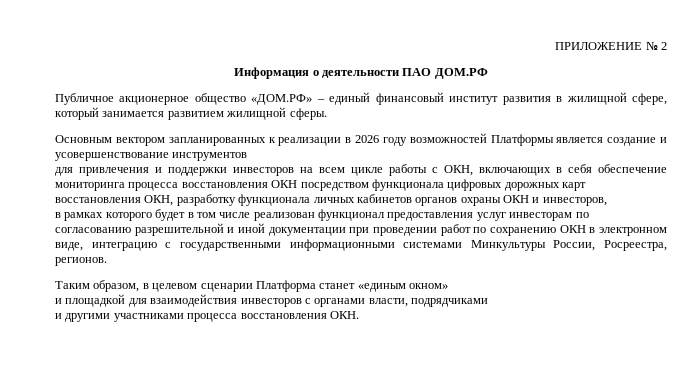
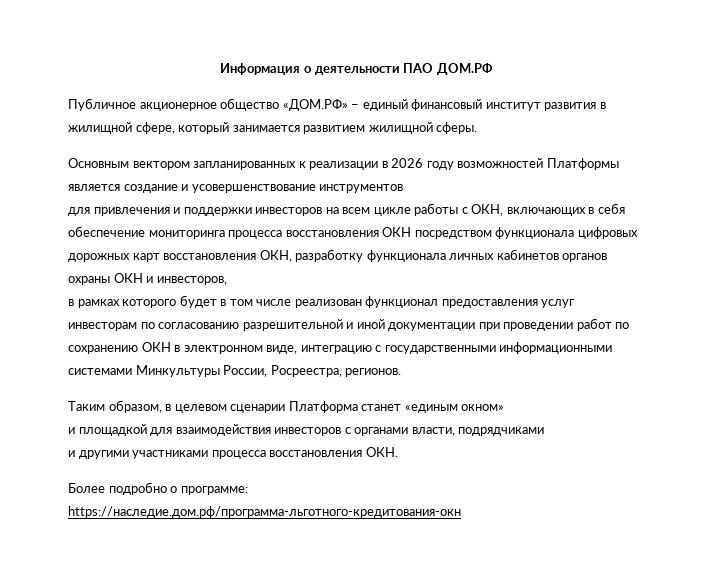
- ПРИЛОЖЕНИЕ № 2
+ Более подробно о программе: https://наследие.дом.рф/программа-льготного-кредитования-окн

